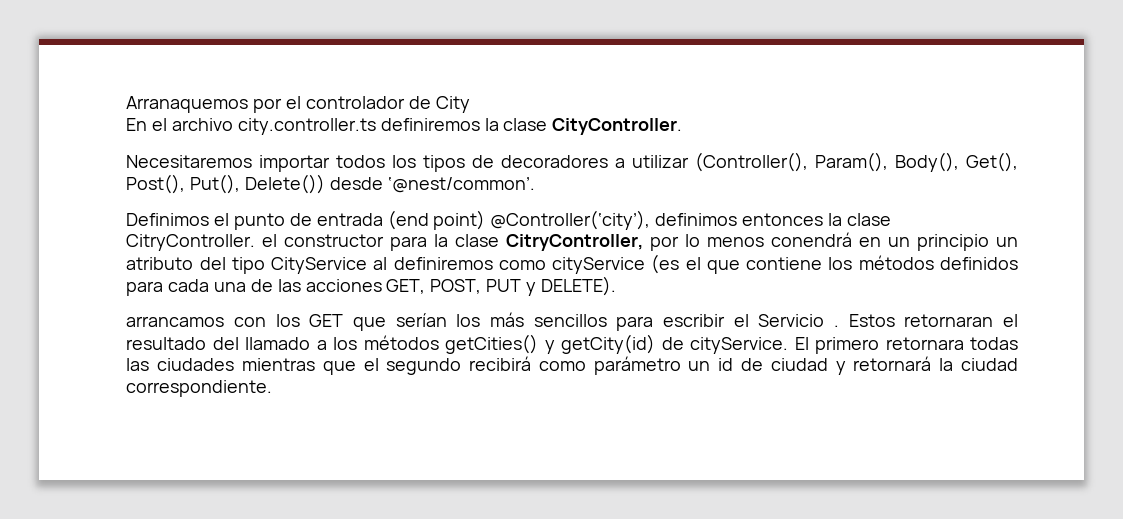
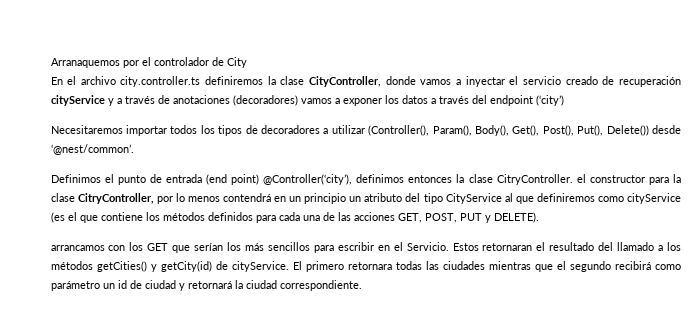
- En el archivo city.controller.ts definiremos la clase CityController.
+ En el archivo city.controller.ts definiremos la clase CityController, donde vamos a inyectar el servicio creado de recuperación cityService y a través de anotaciones (decoradores) vamos a exponer los datos a través del endpoint (‘city’)
- Definimos el punto de entrada (end point) @Controller(‘city’), definimos entonces la clase CitryController. el constructor para la clase CitryController, por lo menos conendrá en un principio un atributo del tipo CityService al definiremos como cityService (es el que contiene los métodos definidos para cada una de las acciones GET, POST, PUT y DELETE).
+ Definimos el punto de entrada (end point) @Controller(‘city’), definimos entonces la clase CitryController. el constructor para la clase CitryController, por lo menos contendrá en un principio un atributo del tipo CityService al que definiremos como cityService (es el que contiene los métodos definidos para cada una de las acciones GET, POST, PUT y DELETE).
- arrancamos con los GET que serían los más sencillos para escribir el Servicio .
+ arrancamos con los GET que serían los más sencillos para escribir en el Servicio.

